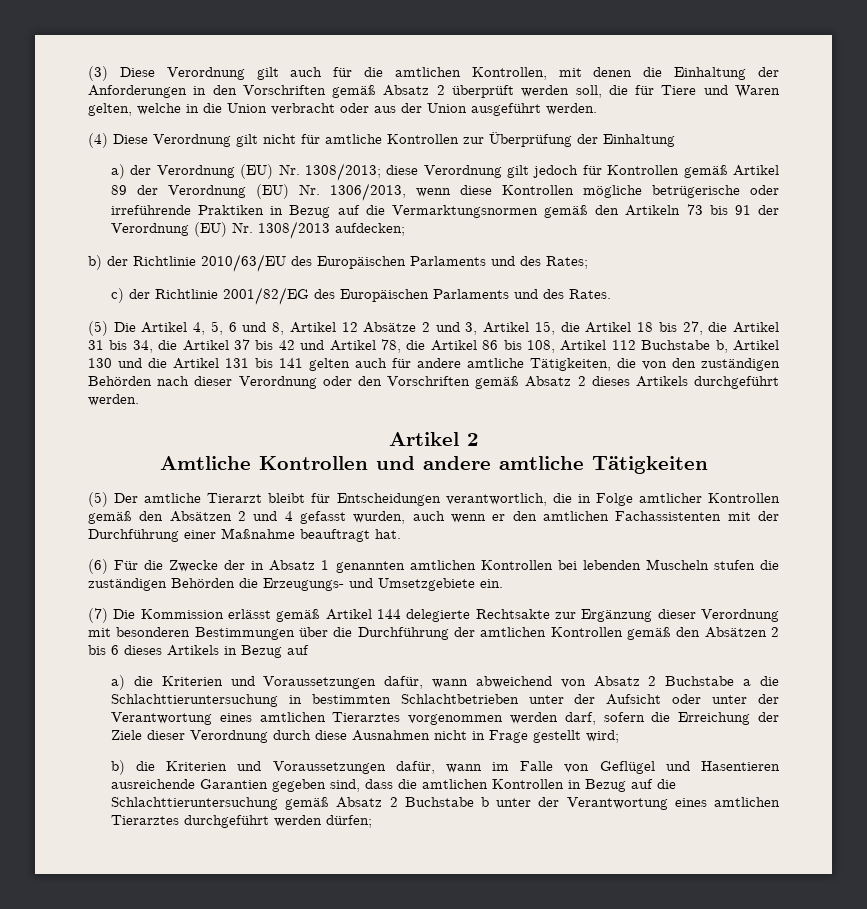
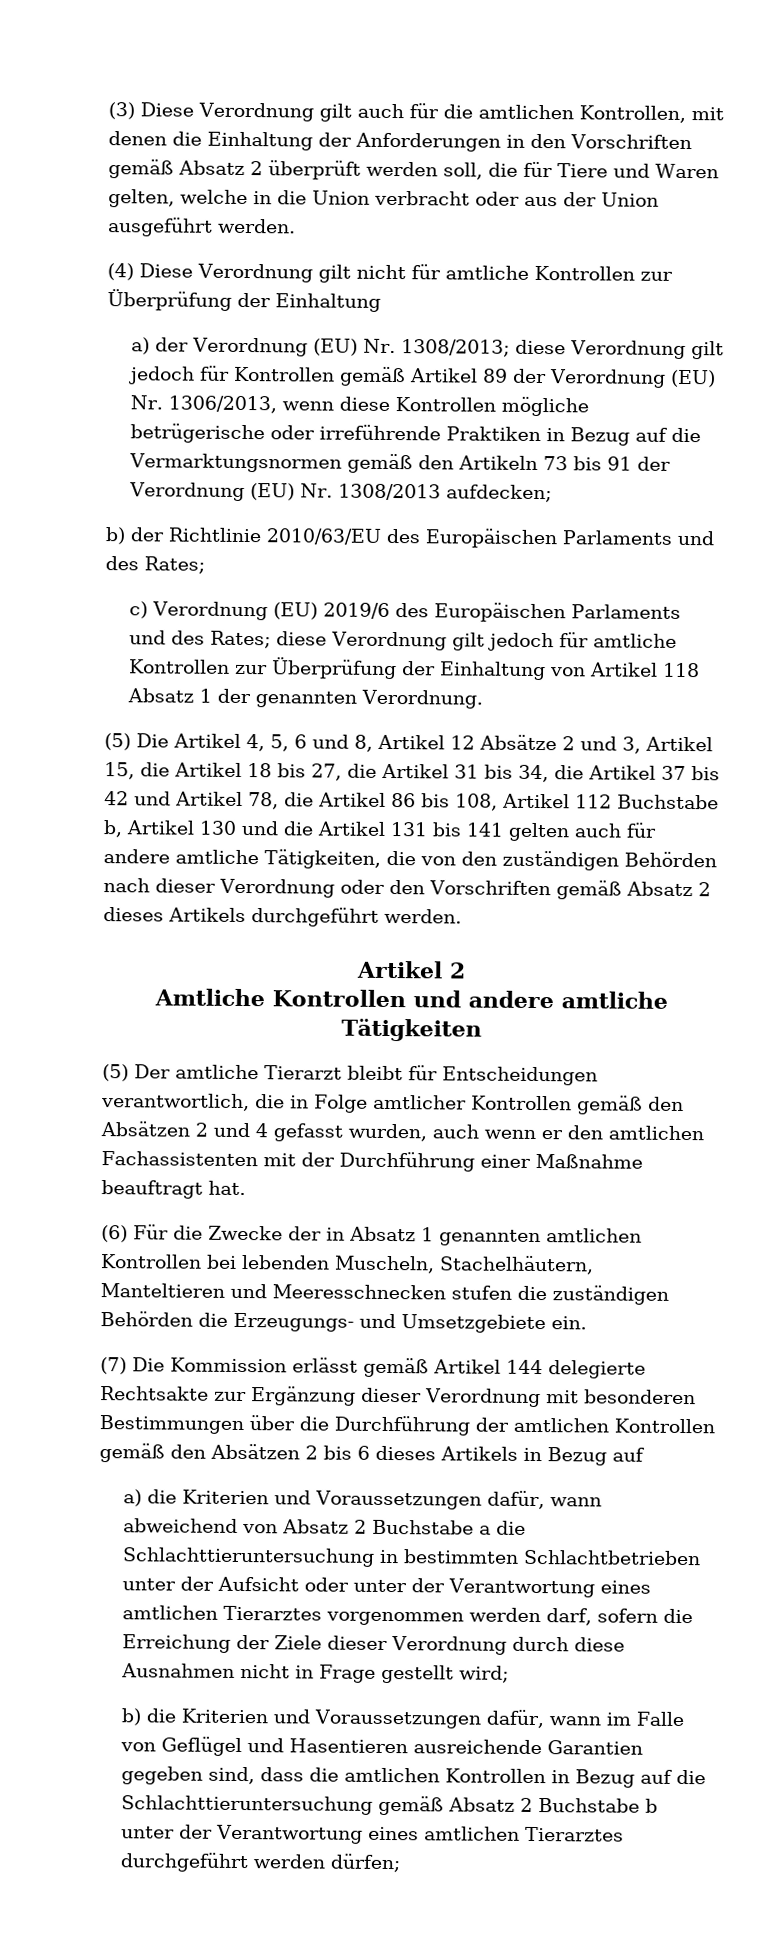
- c) der Richtlinie 2001/82/EG des Europäischen Parlaments und des Rates.
+ c) Verordnung (EU) 2019/6 des Europäischen Parlaments und des Rates; diese Verordnung gilt jedoch für amtliche Kontrollen zur Überprüfung der Einhaltung von Artikel 118 Absatz 1 der genannten Verordnung.
- (6) Für die Zwecke der in Absatz 1 genannten amtlichen Kontrollen bei lebenden Muscheln stufen die zuständigen Behörden die Erzeugungs- und Umsetzgebiete ein.
+ (6) Für die Zwecke der in Absatz 1 genannten amtlichen Kontrollen bei lebenden Muscheln, Stachelhäutern, Manteltieren und Meeresschnecken stufen die zuständigen Behörden die Erzeugungs- und Umsetzgebiete ein.

